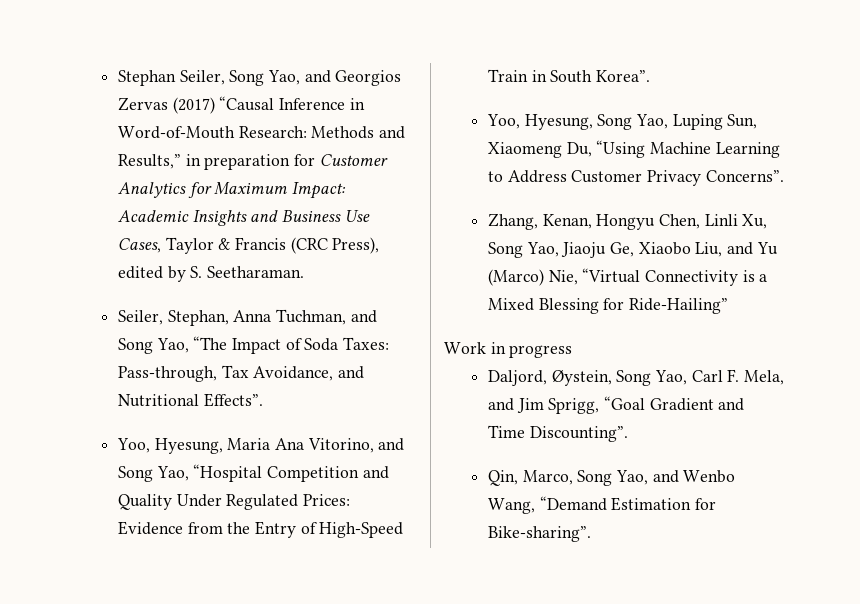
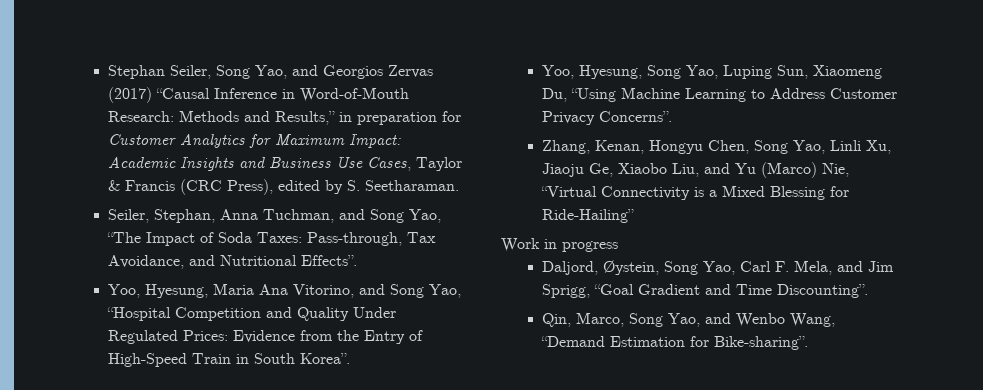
- Zhang, Kenan, Hongyu Chen, Linli Xu, Song Yao, Jiaoju Ge, Xiaobo Liu, and Yu (Marco) Nie, “Virtual Connectivity is a Mixed Blessing for Ride-Hailing”
+ Zhang, Kenan, Hongyu Chen, Song Yao, Linli Xu, Jiaoju Ge, Xiaobo Liu, and Yu (Marco) Nie, “Virtual Connectivity is a Mixed Blessing for Ride-Hailing”

